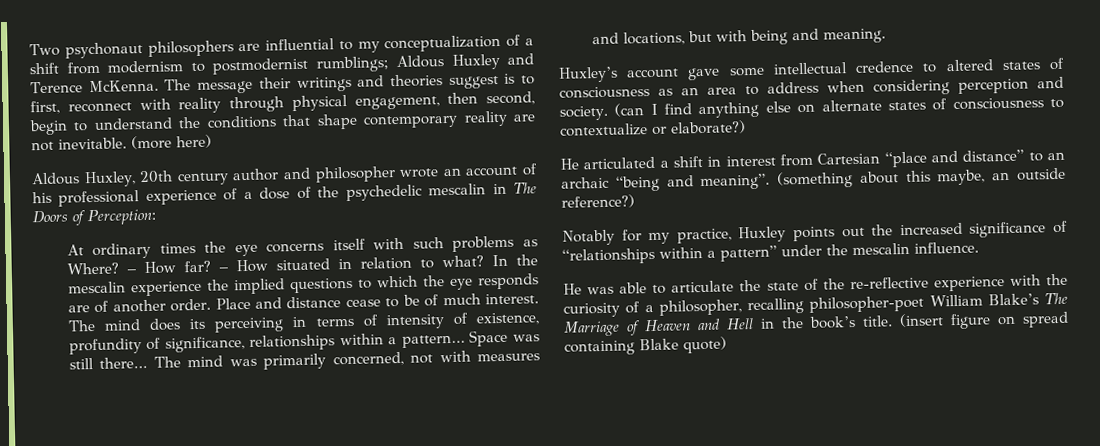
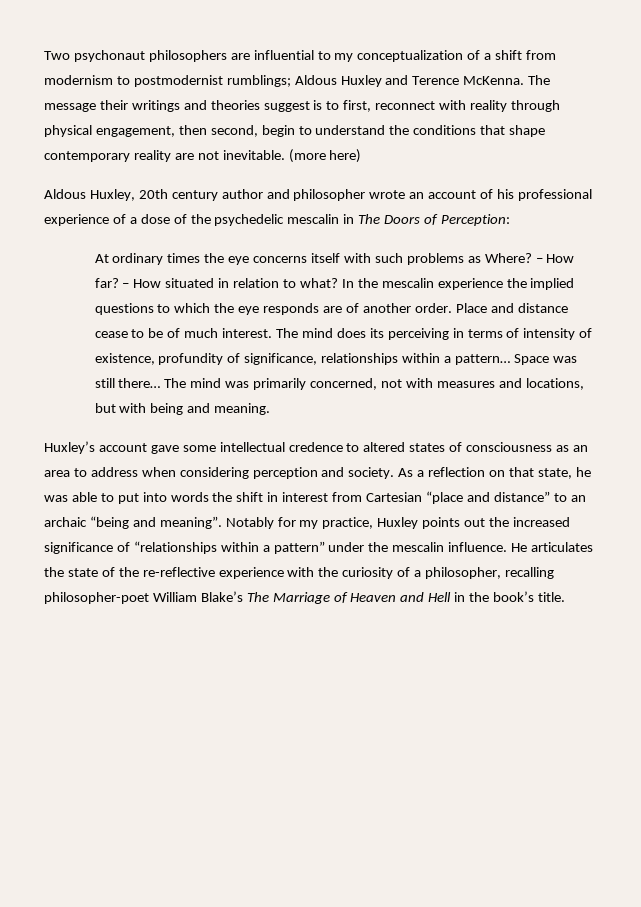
- (can I find anything else on alternate states of consciousness to contextualize or elaborate?)
- He articulated a shift in interest from Cartesian “place and distance” to an archaic “being and meaning”. (something about this maybe, an outside reference?)
- Notably for my practice, Huxley points out the increased significance of “relationships within a pattern” under the mescalin influence.
- He was able to articulate the state of the re-reflective experience with the curiosity of a philosopher, recalling philosopher-poet William Blake’s The Marriage of Heaven and Hell in the book’s title. (insert figure on spread containing Blake quote)
+ As a reflection on that state, he was able to put into words the shift in interest from Cartesian “place and distance” to an archaic “being and meaning”. Notably for my practice, Huxley points out the increased significance of “relationships within a pattern” under the mescalin influence. He articulates the state of the re-reflective experience with the curiosity of a philosopher, recalling philosopher-poet William Blake’s The Marriage of Heaven and Hell in the book’s title.

